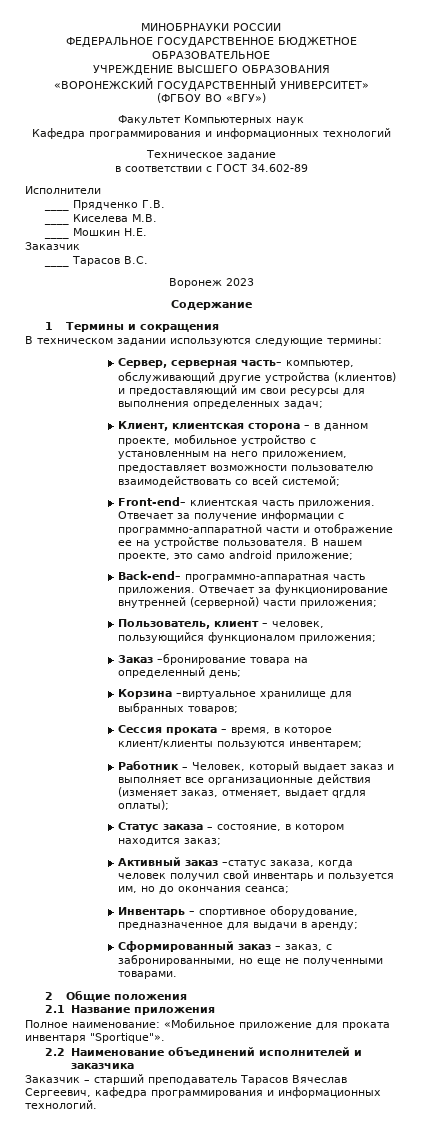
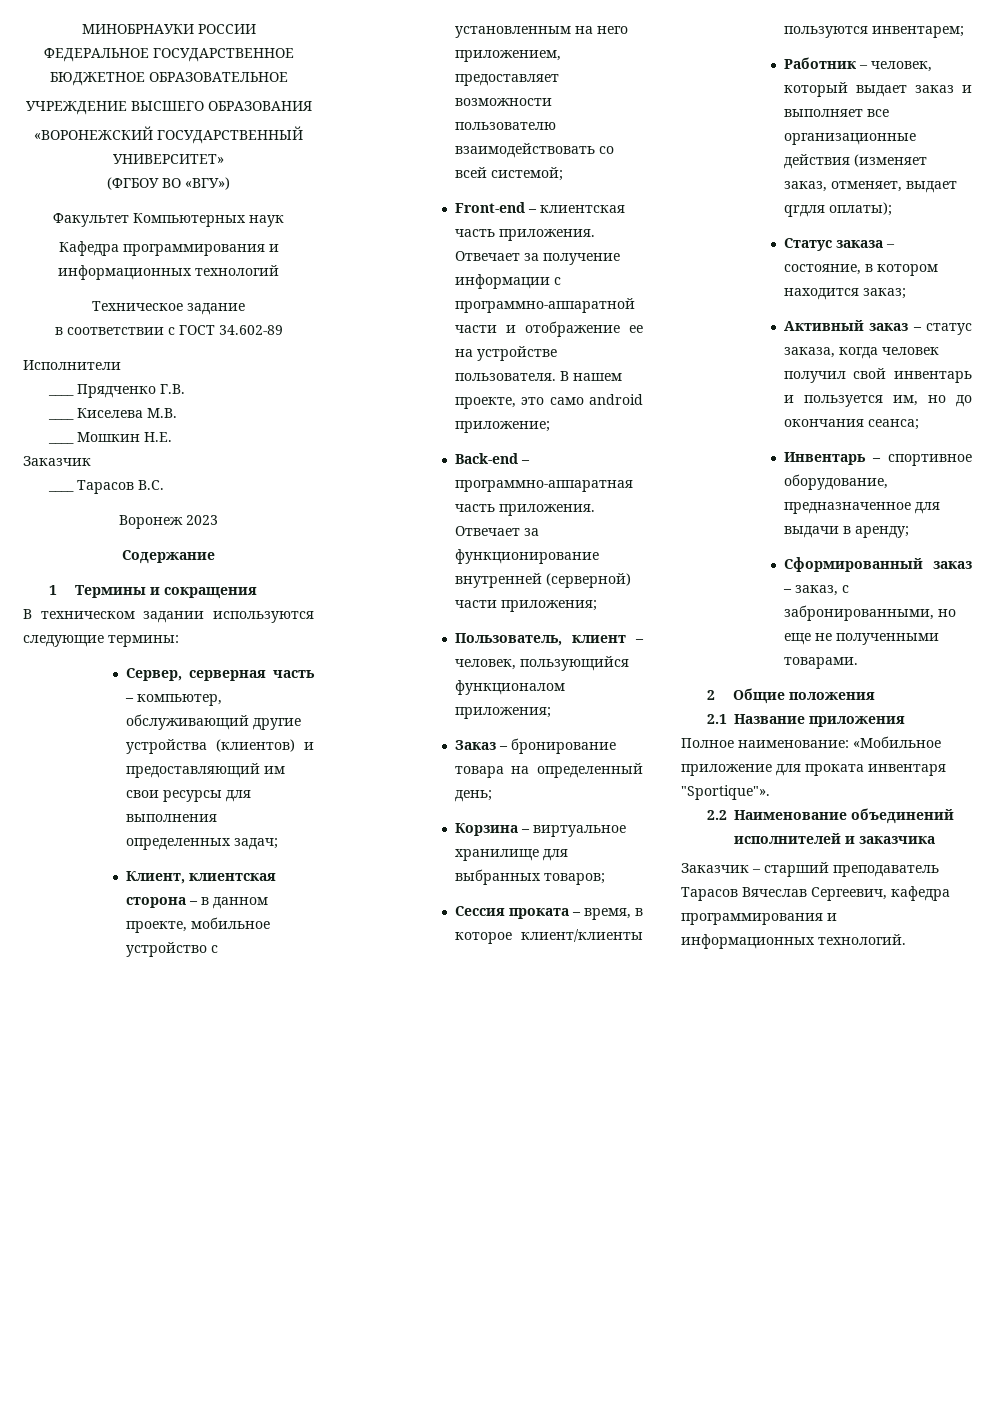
- Сервер, серверная часть– компьютер, обслуживающий другие устройства (клиентов) и предоставляющий им свои ресурсы для выполнения определенных задач;
+ Сервер, серверная часть – компьютер, обслуживающий другие устройства (клиентов) и предоставляющий им свои ресурсы для выполнения определенных задач;
- Front-end– клиентская часть приложения.
+ Front-end – клиентская часть приложения.
- Back-end– программно-аппаратная часть приложения.
+ Back-end – программно-аппаратная часть приложения.
- Заказ –бронирование товара на определенный день;
+ Заказ – бронирование товара на определенный день;
- Корзина –виртуальное хранилище для выбранных товаров;
+ Корзина – виртуальное хранилище для выбранных товаров;
- Работник – Человек, который выдает заказ и выполняет все организационные действия (изменяет заказ, отменяет, выдает qrдля оплаты);
+ Работник – человек, который выдает заказ и выполняет все организационные действия (изменяет заказ, отменяет, выдает qrдля оплаты);
- Активный заказ –статус заказа, когда человек получил свой инвентарь и пользуется им, но до окончания сеанса;
+ Активный заказ – статус заказа, когда человек получил свой инвентарь и пользуется им, но до окончания сеанса;

